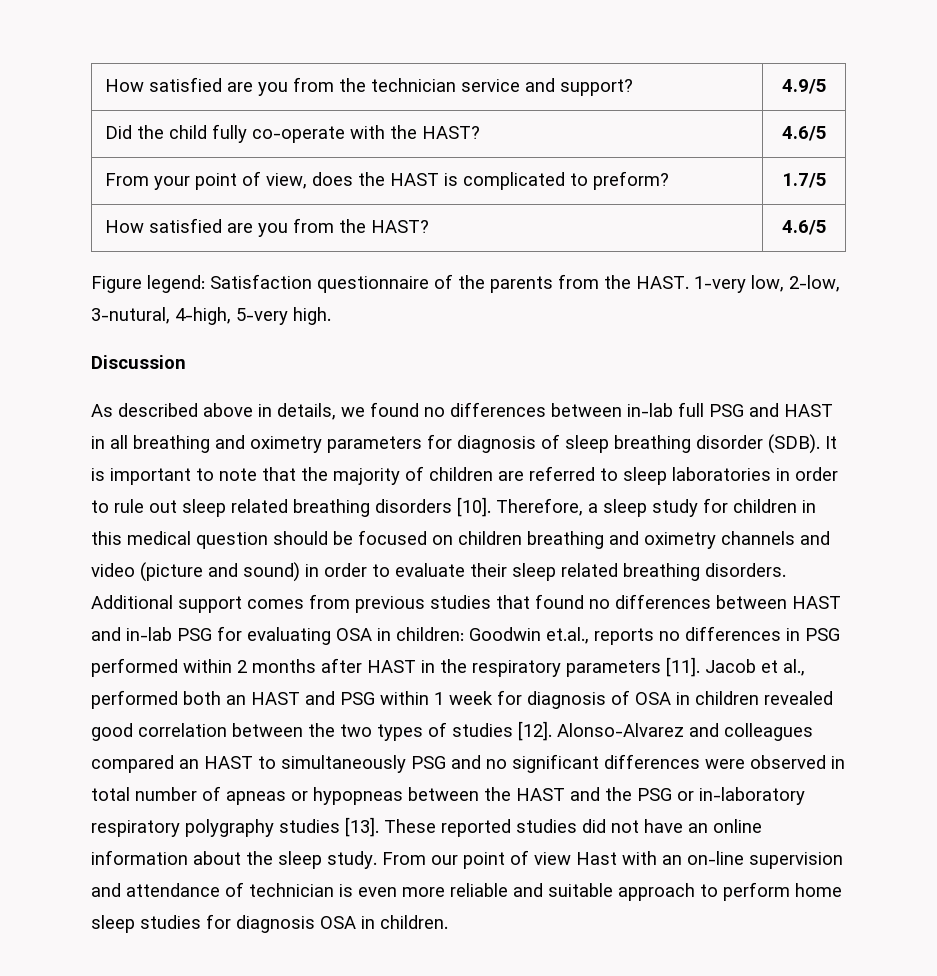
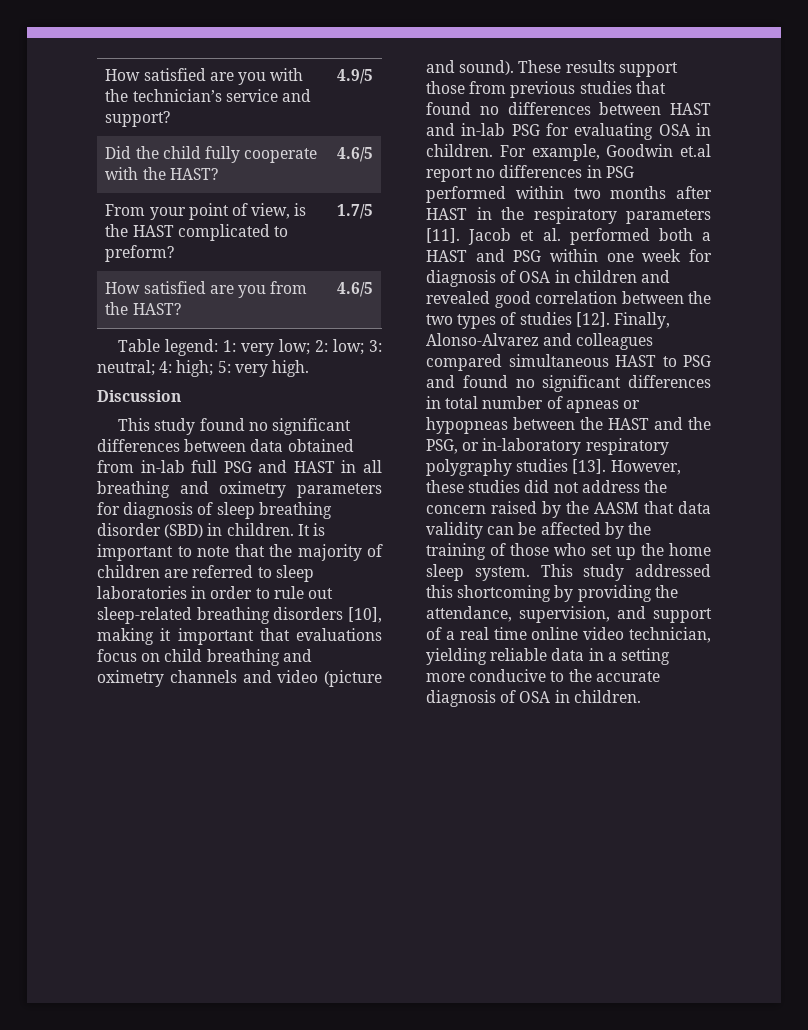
- How satisfied are you from the technician service and support? | 4.9/5
+ How satisfied are you with the technician’s service and support? | 4.9/5
- Did the child fully co-operate with the HAST? | 4.6/5
+ Did the child fully cooperate with the HAST? | 4.6/5
- From your point of view, does the HAST is complicated to preform? | 1.7/5
+ From your point of view, is the HAST complicated to preform? | 1.7/5
- Figure legend: Satisfaction questionnaire of the parents from the HAST. 1-very low, 2-low, 3-nutural, 4-high, 5-very high.
+ Table legend: 1: very low; 2: low; 3: neutral; 4: high; 5: very high.
  Discussion
- As described above in details, we found no differences between in-lab full PSG and HAST in all breathing and oximetry parameters for diagnosis of sleep breathing disorder (SDB).
+ This study found no significant differences between data obtained from in-lab full PSG and HAST in all breathing and oximetry parameters for diagnosis of sleep breathing disorder (SBD) in children.
- It is important to note that the majority of children are referred to sleep laboratories in order to rule out sleep related breathing disorders [10]. Therefore, a sleep study for children in this medical question should be focused on children breathing and oximetry channels and video (picture and sound) in order to evaluate their sleep related breathing disorders. Additional support comes from previous studies that found no differences between HAST and in-lab PSG for evaluating OSA in children: Goodwin et.al., reports no differences in PSG performed within 2 months after HAST in the respiratory parameters [11].
+ It is important to note that the majority of children are referred to sleep laboratories in order to rule out sleep-related breathing disorders [10], making it important that evaluations focus on child breathing and oximetry channels and video (picture and sound). These results support those from previous studies that found no differences between HAST and in-lab PSG for evaluating OSA in children. For example, Goodwin et.al report no differences in PSG performed within two months after HAST in the respiratory parameters [11].
- Jacob et al., performed both an HAST and PSG within 1 week for diagnosis of OSA in children revealed good correlation between the two types of studies [12].
+ Jacob et al. performed both a HAST and PSG within one week for diagnosis of OSA in children and revealed good correlation between the two types of studies [12].
- Alonso-Alvarez and colleagues compared an HAST to simultaneously PSG and no significant differences were observed in total number of apneas or hypopneas between the HAST and the PSG or in-laboratory respiratory polygraphy studies [13].
+ Finally, Alonso-Alvarez and colleagues compared simultaneous HAST to PSG and found no significant differences in total number of apneas or hypopneas between the HAST and the PSG, or in-laboratory respiratory polygraphy studies [13].
- These reported studies did not have an online information about the sleep study. From our point of view Hast with an on-line supervision and attendance of technician is even more reliable and suitable approach to perform home sleep studies for diagnosis OSA in children.
+ However, these studies did not address the concern raised by the AASM that data validity can be affected by the training of those who set up the home sleep system. This study addressed this shortcoming by providing the attendance, supervision, and support of a real time online video technician, yielding reliable data in a setting more conducive to the accurate diagnosis of OSA in children.

